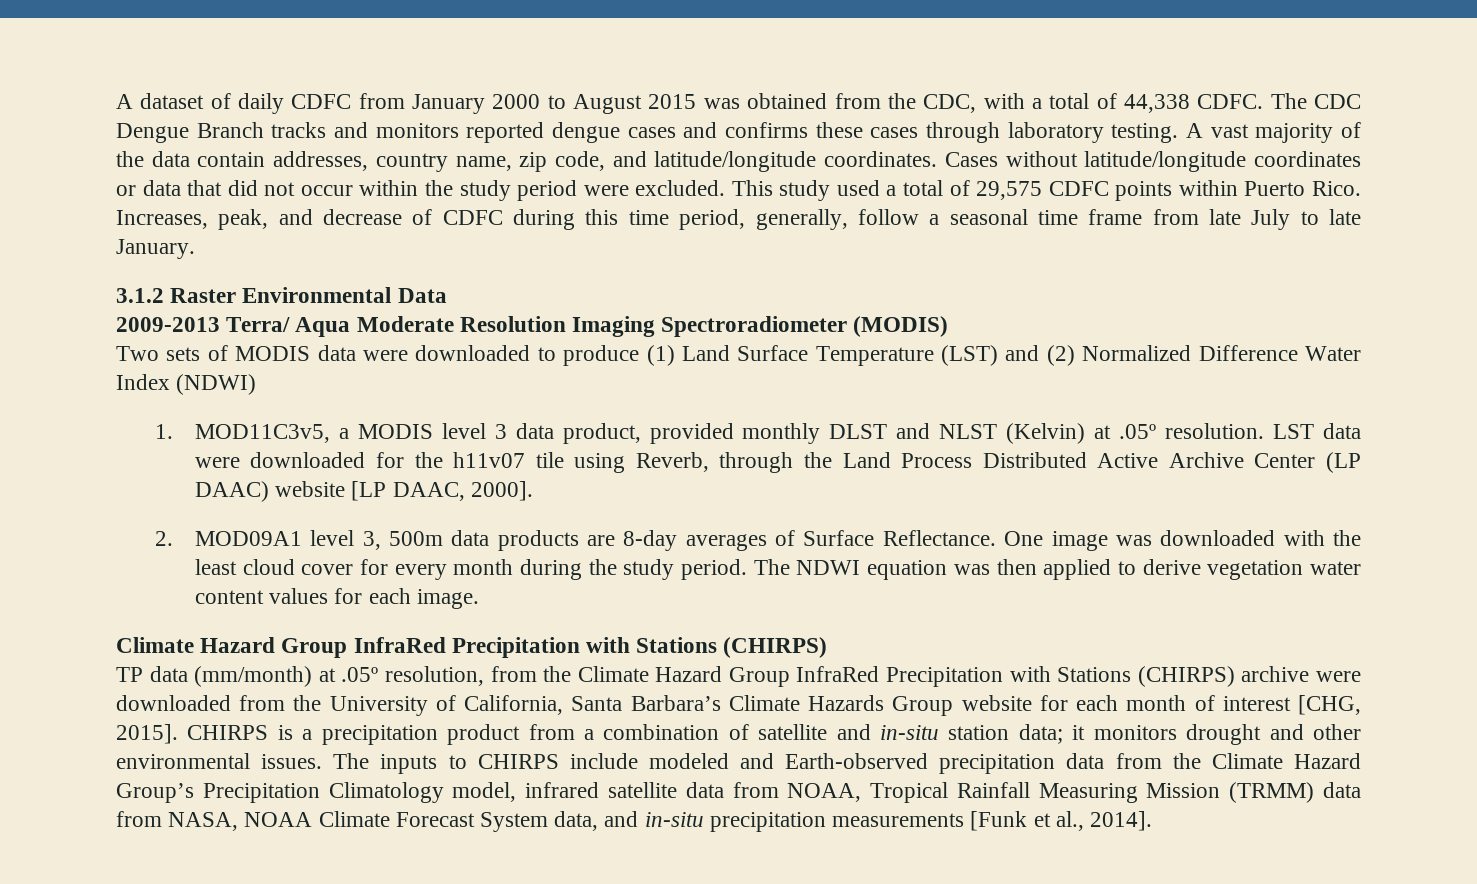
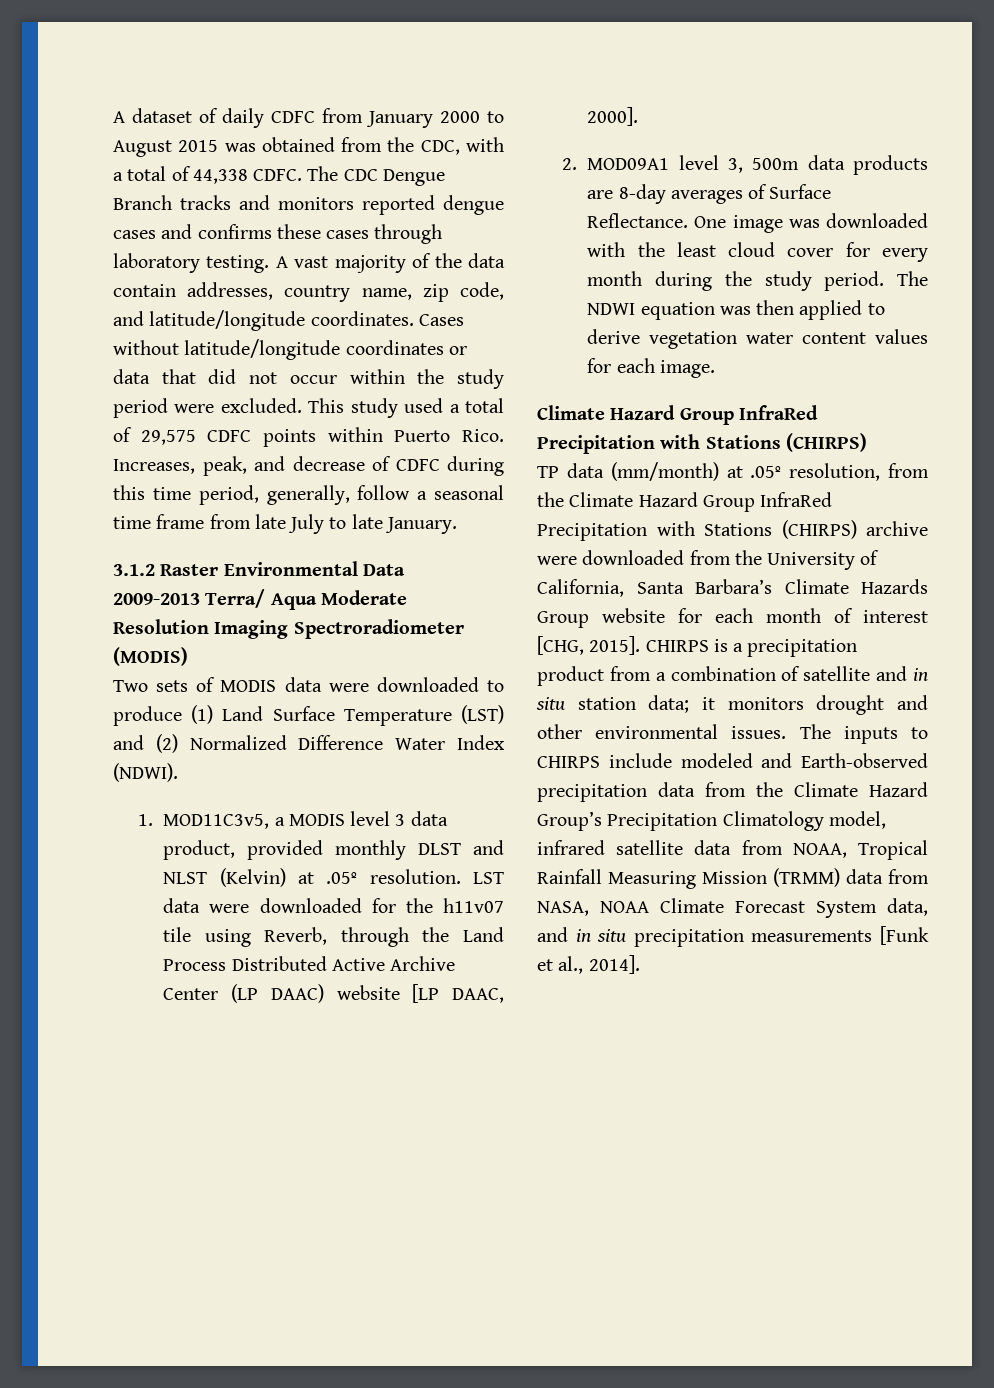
- Two sets of MODIS data were downloaded to produce (1) Land Surface Temperature (LST) and (2) Normalized Difference Water Index (NDWI)
+ Two sets of MODIS data were downloaded to produce (1) Land Surface Temperature (LST) and (2) Normalized Difference Water Index (NDWI).
- CHIRPS is a precipitation product from a combination of satellite and in-situ station data; it monitors drought and other environmental issues.
+ CHIRPS is a precipitation product from a combination of satellite and in situ station data; it monitors drought and other environmental issues.
- The inputs to CHIRPS include modeled and Earth-observed precipitation data from the Climate Hazard Group’s Precipitation Climatology model, infrared satellite data from NOAA, Tropical Rainfall Measuring Mission (TRMM) data from NASA, NOAA Climate Forecast System data, and in-situ precipitation measurements [Funk et al., 2014].
+ The inputs to CHIRPS include modeled and Earth-observed precipitation data from the Climate Hazard Group’s Precipitation Climatology model, infrared satellite data from NOAA, Tropical Rainfall Measuring Mission (TRMM) data from NASA, NOAA Climate Forecast System data, and in situ precipitation measurements [Funk et al., 2014].

